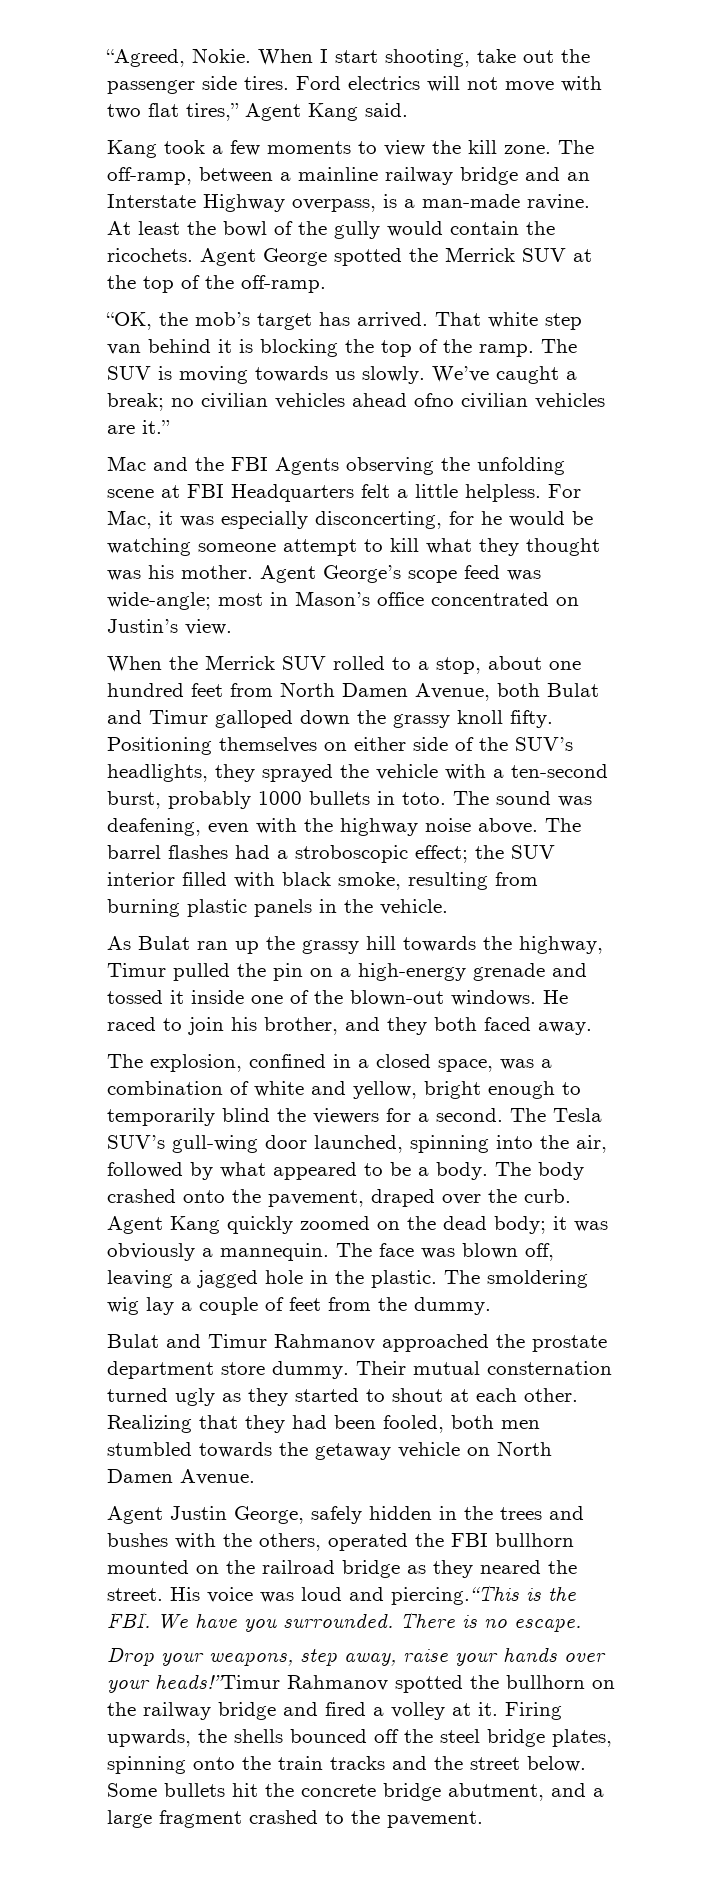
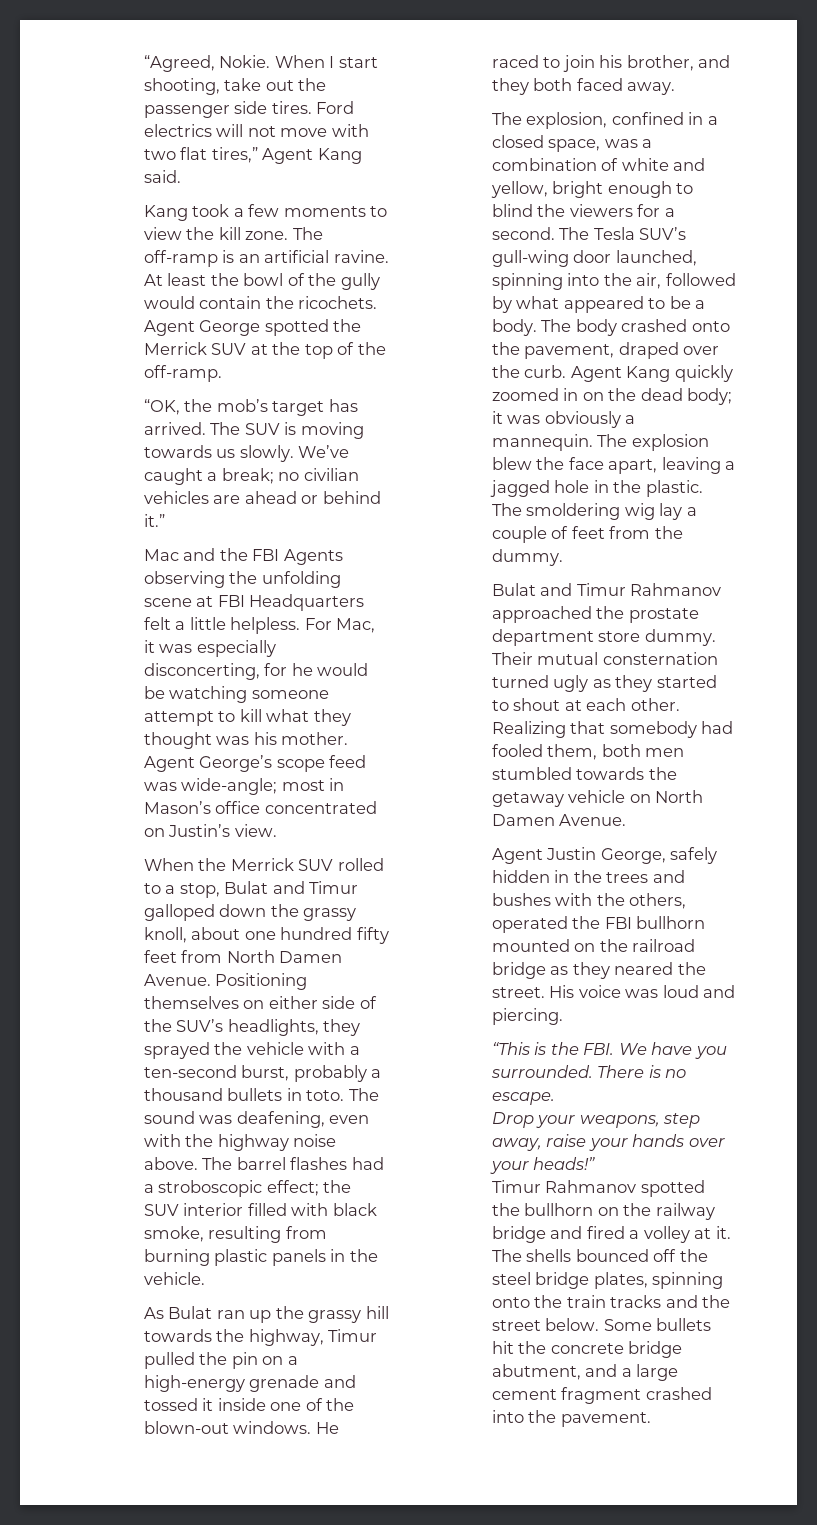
- The off-ramp, between a mainline railway bridge and an Interstate Highway overpass, is a man-made ravine.
+ The off-ramp is an artificial ravine.
- That white step van behind it is blocking the top of the ramp.
- We’ve caught a break; no civilian vehicles ahead ofno civilian vehicles are it.”
+ We’ve caught a break; no civilian vehicles are ahead or behind it.”
- When the Merrick SUV rolled to a stop, about one hundred feet from North Damen Avenue, both Bulat and Timur galloped down the grassy knoll fifty.
+ When the Merrick SUV rolled to a stop, Bulat and Timur galloped down the grassy knoll, about one hundred fifty feet from North Damen Avenue.
- Positioning themselves on either side of the SUV’s headlights, they sprayed the vehicle with a ten-second burst, probably 1000 bullets in toto.
+ Positioning themselves on either side of the SUV’s headlights, they sprayed the vehicle with a ten-second burst, probably a thousand bullets in toto.
- The explosion, confined in a closed space, was a combination of white and yellow, bright enough to temporarily blind the viewers for a second.
+ The explosion, confined in a closed space, was a combination of white and yellow, bright enough to blind the viewers for a second.
- Agent Kang quickly zoomed on the dead body; it was obviously a mannequin.
+ Agent Kang quickly zoomed in on the dead body; it was obviously a mannequin.
- The face was blown off, leaving a jagged hole in the plastic.
+ The explosion blew the face apart, leaving a jagged hole in the plastic.
- Realizing that they had been fooled, both men stumbled towards the getaway vehicle on North Damen Avenue.
+ Realizing that somebody had fooled them, both men stumbled towards the getaway vehicle on North Damen Avenue.
- His voice was loud and piercing.“This is the FBI. We have you surrounded.
+ His voice was loud and piercing.
+ “This is the FBI. We have you surrounded.
- Drop your weapons, step away, raise your hands over your heads!”Timur Rahmanov spotted the bullhorn on the railway bridge and fired a volley at it.
+ Drop your weapons, step away, raise your hands over your heads!”
+ Timur Rahmanov spotted the bullhorn on the railway bridge and fired a volley at it.
- Firing upwards, the shells bounced off the steel bridge plates, spinning onto the train tracks and the street below.
+ The shells bounced off the steel bridge plates, spinning onto the train tracks and the street below.
- Some bullets hit the concrete bridge abutment, and a large fragment crashed to the pavement.
+ Some bullets hit the concrete bridge abutment, and a large cement fragment crashed into the pavement.

